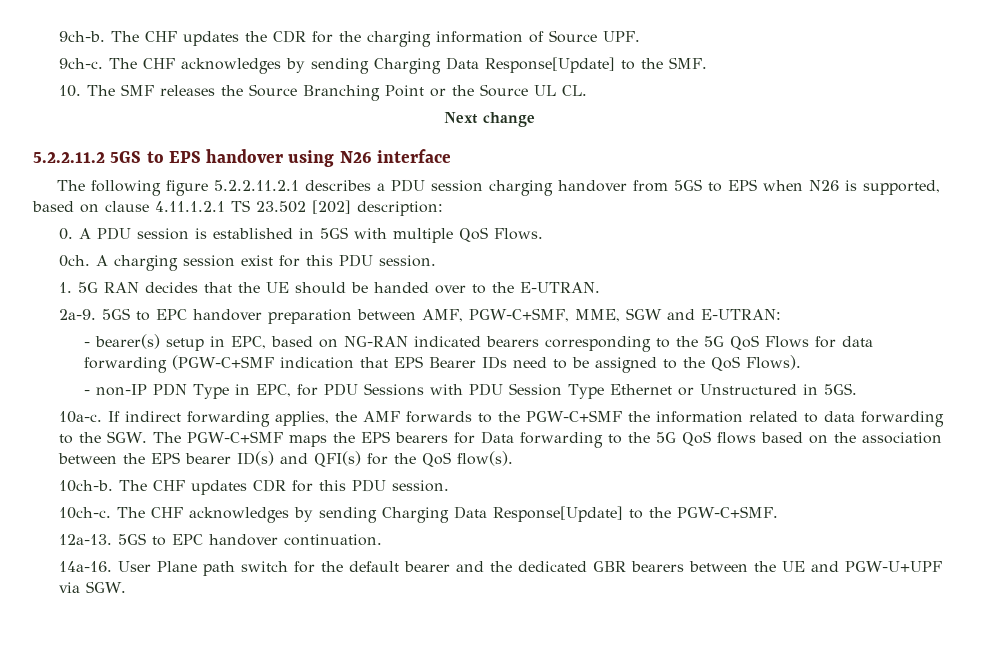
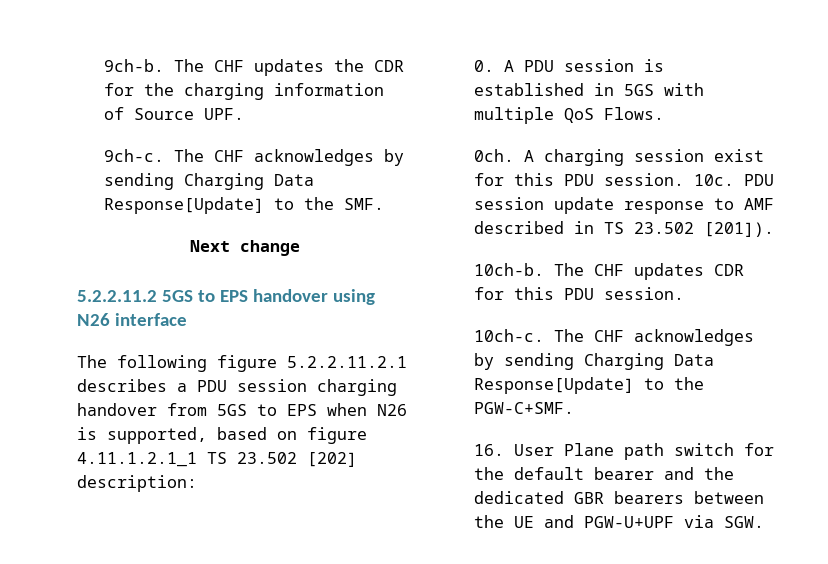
- 10. The SMF releases the Source Branching Point or the Source UL CL.
- The following figure 5.2.2.11.2.1 describes a PDU session charging handover from 5GS to EPS when N26 is supported, based on clause 4.11.1.2.1 TS 23.502 [202] description:
+ The following figure 5.2.2.11.2.1 describes a PDU session charging handover from 5GS to EPS when N26 is supported, based on figure 4.11.1.2.1_1 TS 23.502 [202] description:
- A charging session exist for this PDU session.
- 1. 5G RAN decides that the UE should be handed over to the E-UTRAN.
- 2a-9. 5GS to EPC handover preparation between AMF, PGW-C+SMF, MME, SGW and E-UTRAN:
- - bearer(s) setup in EPC, based on NG-RAN indicated bearers corresponding to the 5G QoS Flows for data forwarding (PGW-C+SMF indication that EPS Bearer IDs need to be assigned to the QoS Flows).
- - non-IP PDN Type in EPC, for PDU Sessions with PDU Session Type Ethernet or Unstructured in 5GS.
- 10a-c. If indirect forwarding applies, the AMF forwards to the PGW-C+SMF the information related to data forwarding to the SGW. The PGW-C+SMF maps the EPS bearers for Data forwarding to the 5G QoS flows based on the association between the EPS bearer ID(s) and QFI(s) for the QoS flow(s).
+ A charging session exist for this PDU session. 10c. PDU session update response to AMF described in TS 23.502 [201]).
- 12a-13. 5GS to EPC handover continuation.
- 14a-16. User Plane path switch for the default bearer and the dedicated GBR bearers between the UE and PGW-U+UPF via SGW.
+ 16. User Plane path switch for the default bearer and the dedicated GBR bearers between the UE and PGW-U+UPF via SGW.

